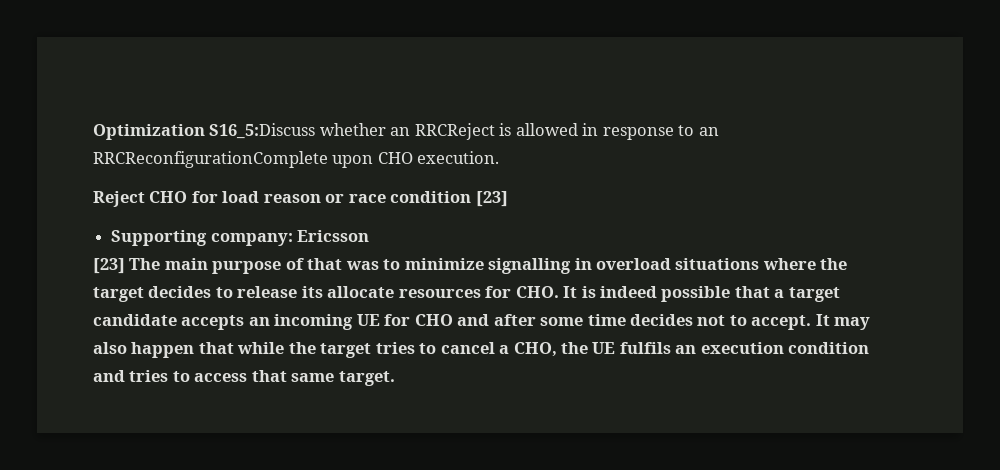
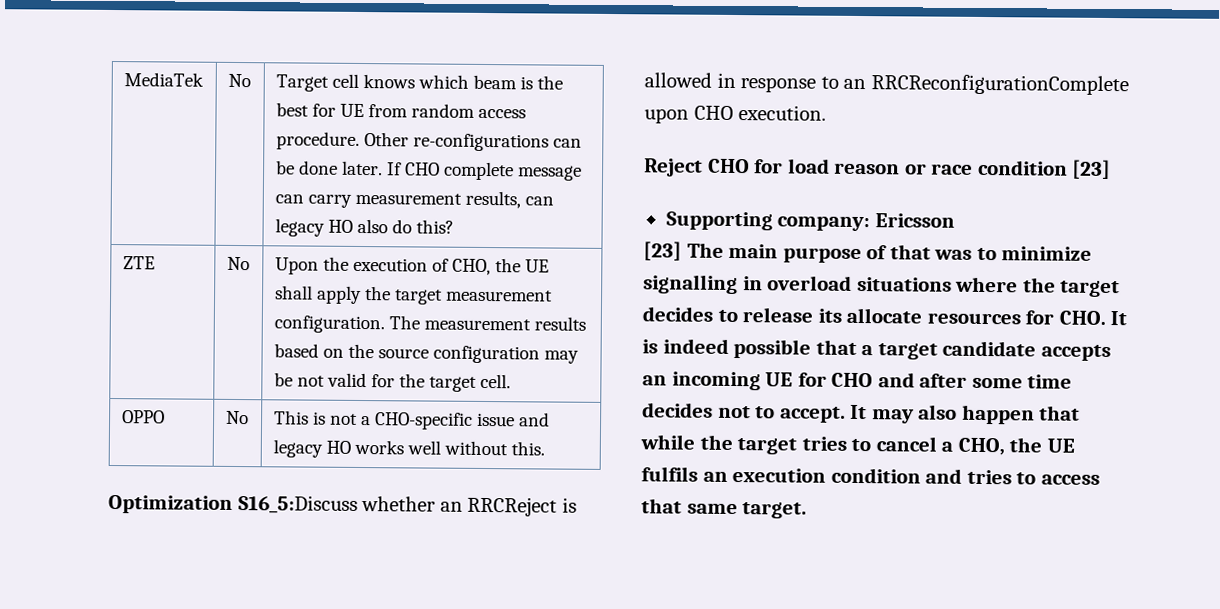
+ MediaTek | No | Target cell knows which beam is the best for UE from random access procedure. Other re-configurations can be done later. If CHO complete message can carry measurement results, can legacy HO also do this?
+ ZTE | No | Upon the execution of CHO, the UE shall apply the target measurement configuration. The measurement results based on the source configuration may be not valid for the target cell.
+ OPPO | No | This is not a CHO-specific issue and legacy HO works well without this.

